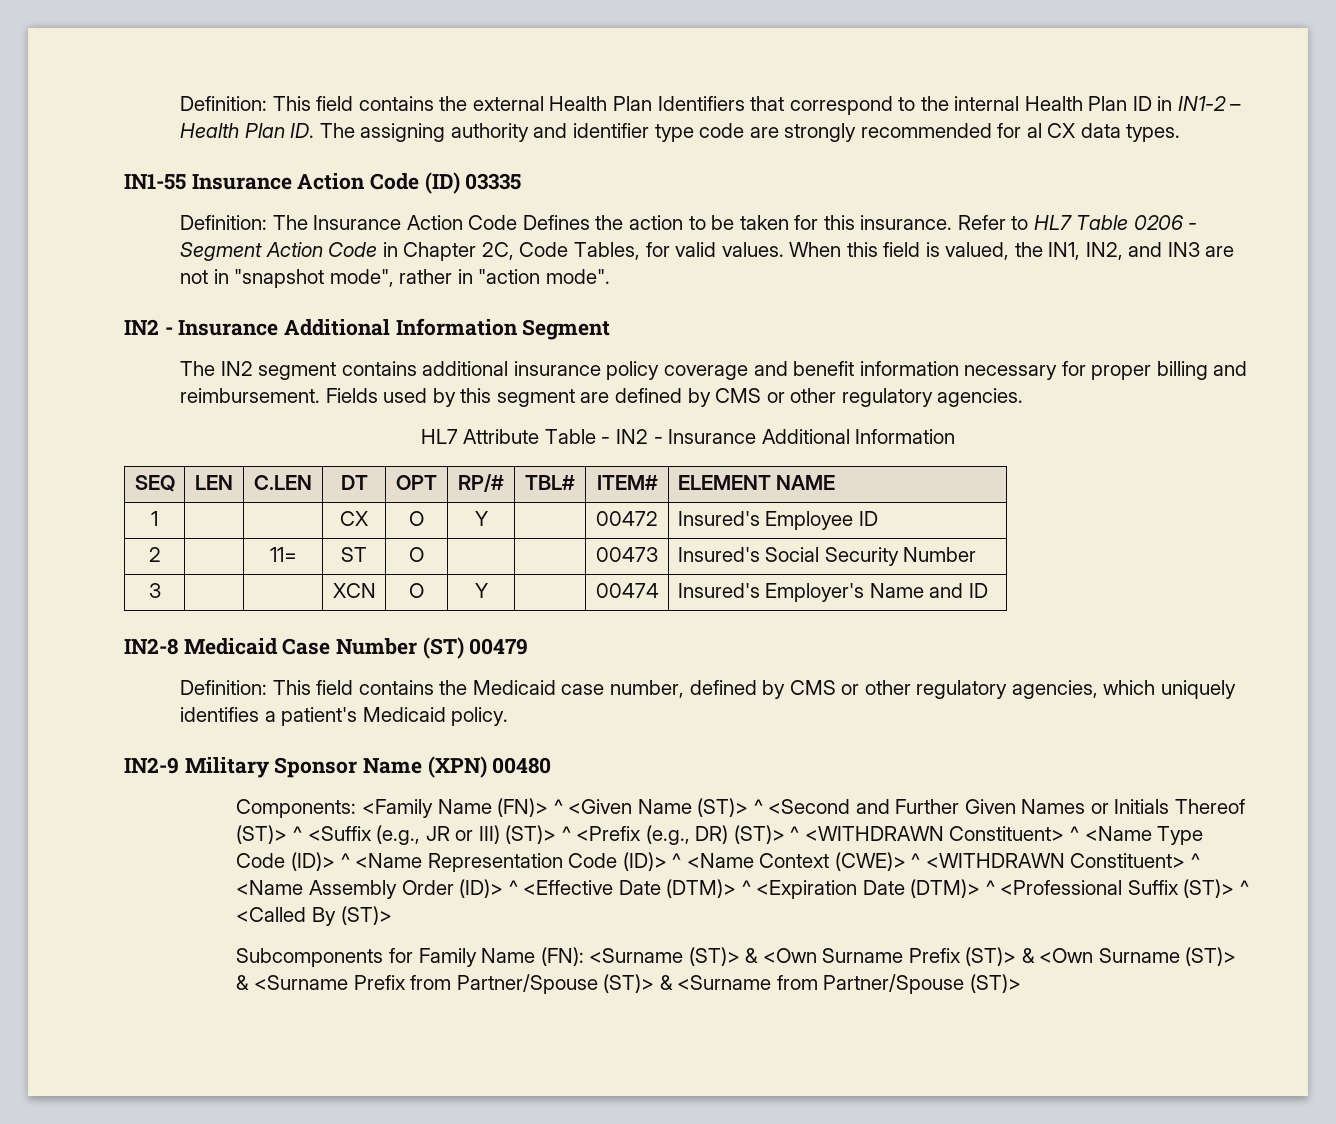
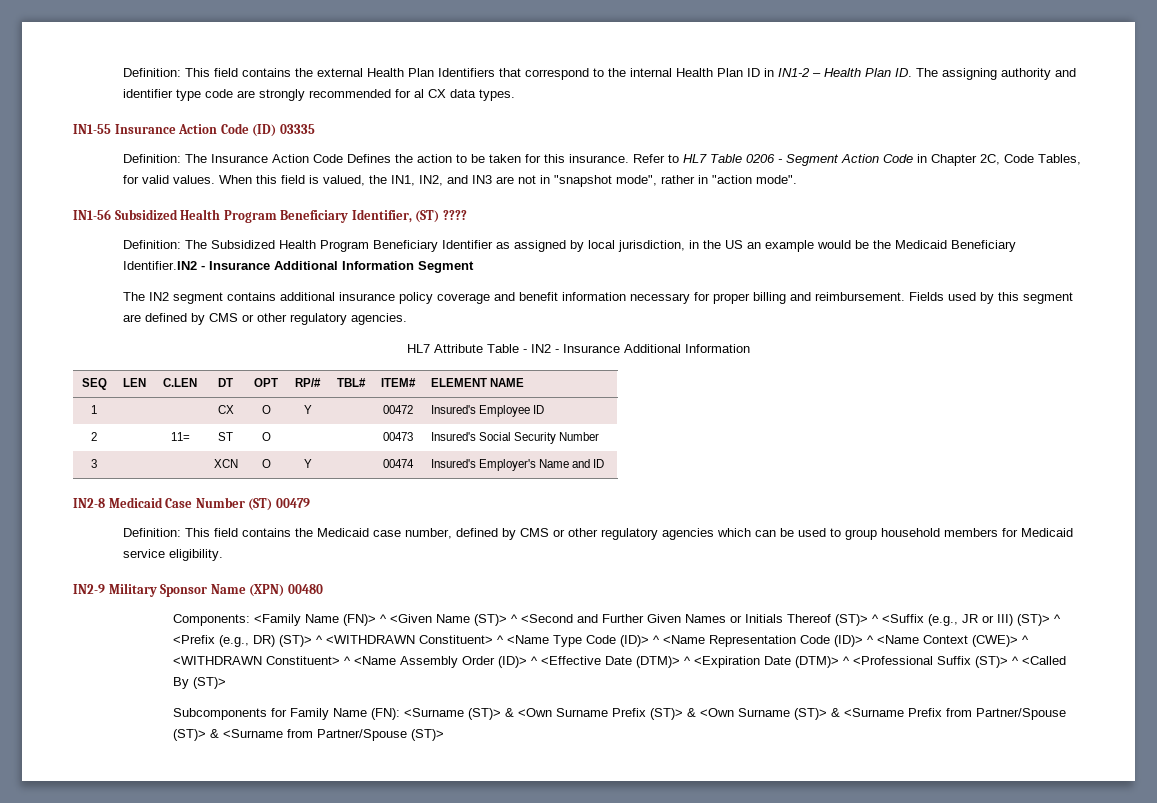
- IN2 - Insurance Additional Information Segment
+ IN1-56 Subsidized Health Program Beneficiary Identifier, (ST) ????
+ Definition: The Subsidized Health Program Beneficiary Identifier as assigned by local jurisdiction, in the US an example would be the Medicaid Beneficiary Identifier.IN2 - Insurance Additional Information Segment
- Definition: This field contains the Medicaid case number, defined by CMS or other regulatory agencies, which uniquely identifies a patient's Medicaid policy.
+ Definition: This field contains the Medicaid case number, defined by CMS or other regulatory agencies which can be used to group household members for Medicaid service eligibility.

